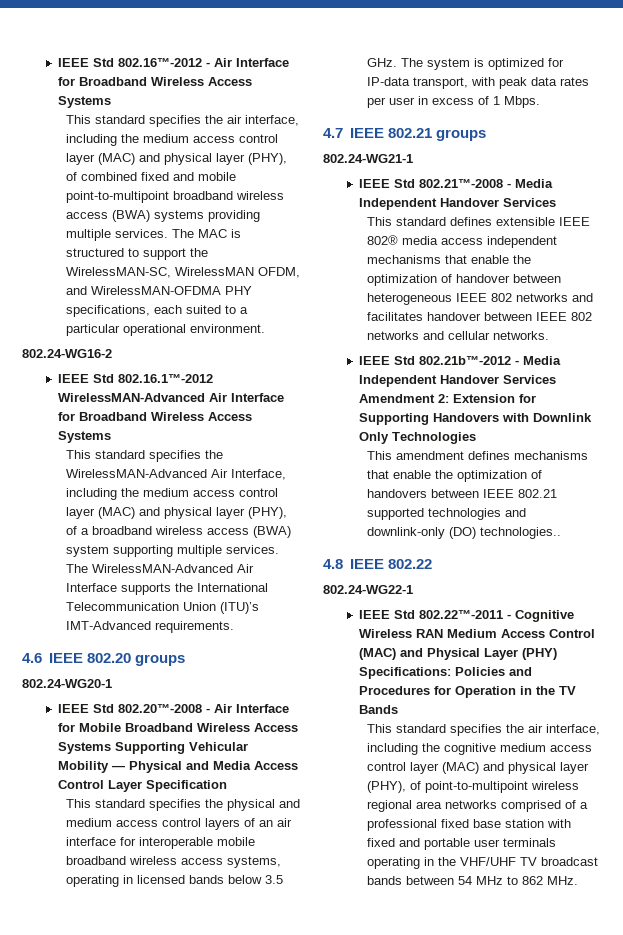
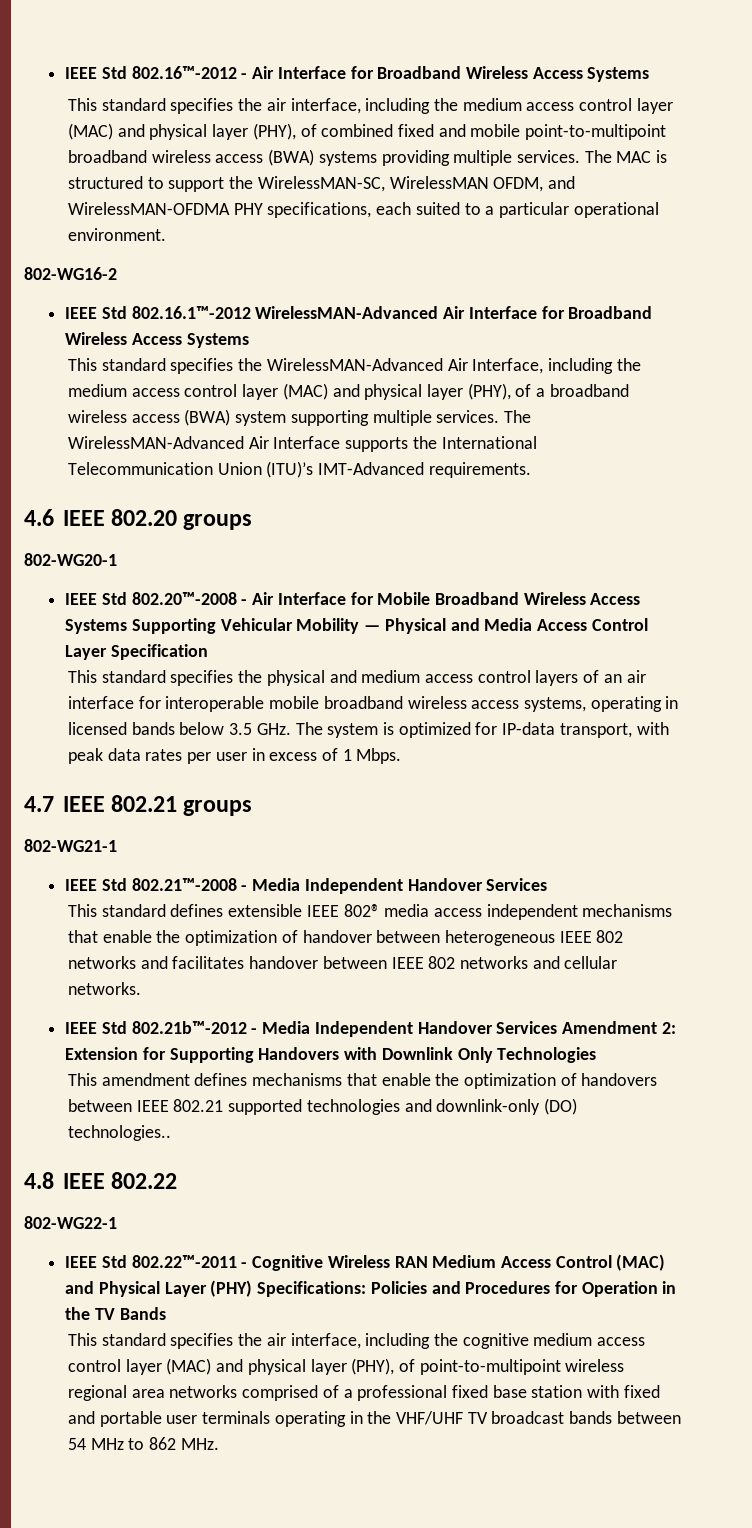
- 802.24-WG16-2
+ 802-WG16-2
- 802.24-WG20-1
+ 802-WG20-1
- 802.24-WG21-1
+ 802-WG21-1
- 802.24-WG22-1
+ 802-WG22-1

